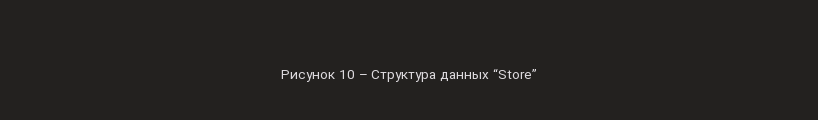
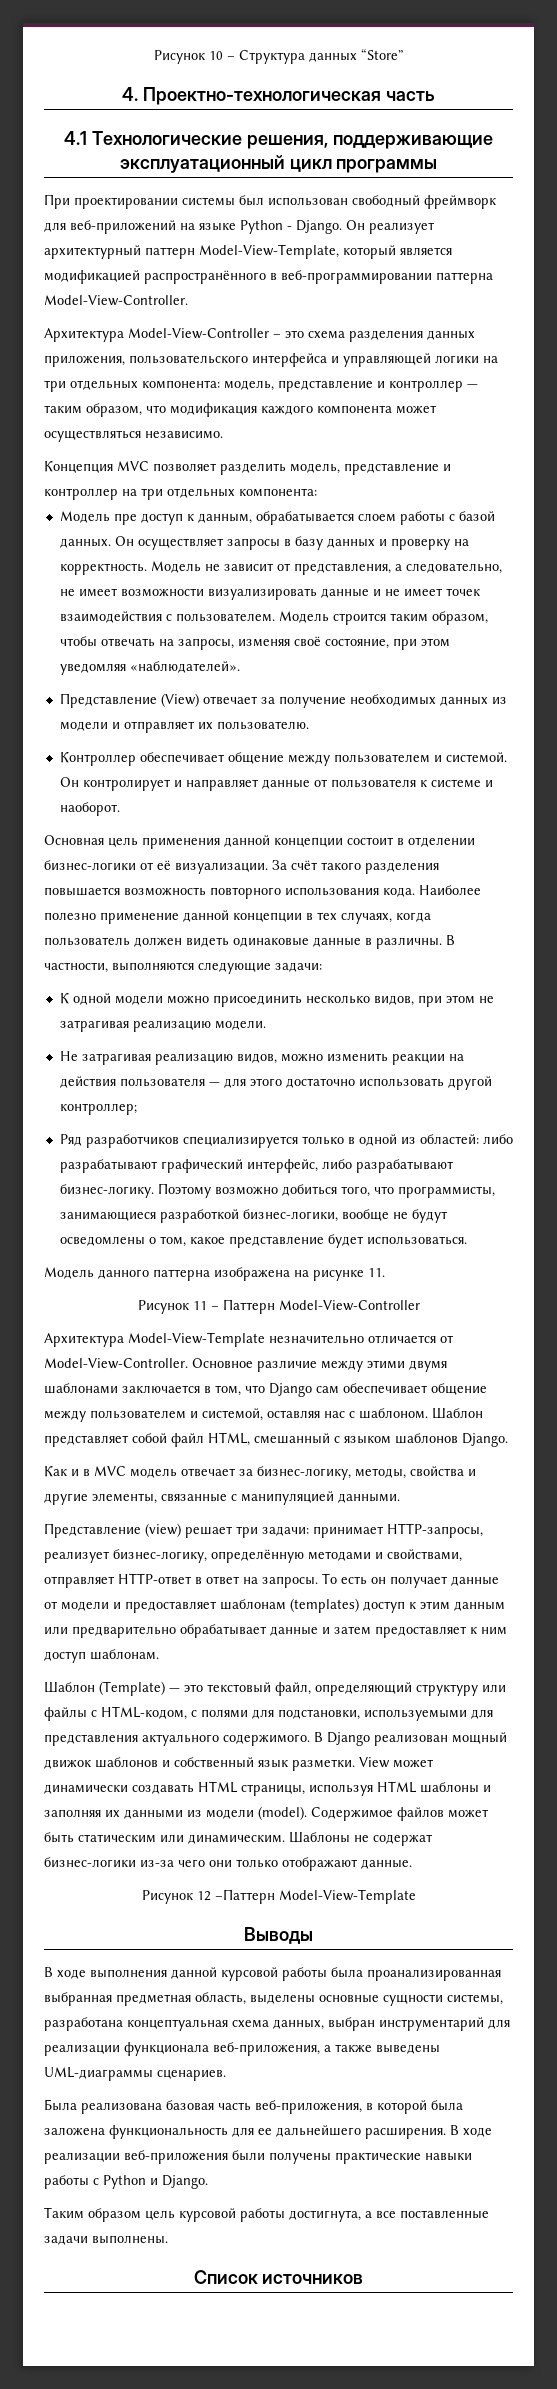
+ 4. Проектно-технологическая часть
+ 4.1 Технологические решения, поддерживающие эксплуатационный цикл программы
+ При проектировании системы был использован свободный фреймворк для веб-приложений на языке Python - Django. Он реализует архитектурный паттерн Model-View-Template, который является модификацией распространённого в веб-программировании паттерна Model-View-Controller.
+ Архитектура Model-View-Controller – это схема разделения данных приложения, пользовательского интерфейса и управляющей логики на три отдельных компонента: модель, представление и контроллер — таким образом, что модификация каждого компонента может осуществляться независимо.
+ Концепция MVC позволяет разделить модель, представление и контроллер на три отдельных компонента:
+ Модель пре доступ к данным, обрабатывается слоем работы с базой данных. Он осуществляет запросы в базу данных и проверку на корректность. Модель не зависит от представления, а следовательно, не имеет возможности визуализировать данные и не имеет точек взаимодействия с пользователем. Модель строится таким образом, чтобы отвечать на запросы, изменяя своё состояние, при этом уведомляя «наблюдателей».
+ Представление (View) отвечает за получение необходимых данных из модели и отправляет их пользователю.
+ Контроллер обеспечивает общение между пользователем и системой. Он контролирует и направляет данные от пользователя к системе и наоборот.
+ Основная цель применения данной концепции состоит в отделении бизнес-логики от её визуализации. За счёт такого разделения повышается возможность повторного использования кода. Наиболее полезно применение данной концепции в тех случаях, когда пользователь должен видеть одинаковые данные в различны. В частности, выполняются следующие задачи:
+ К одной модели можно присоединить несколько видов, при этом не затрагивая реализацию модели.
+ Не затрагивая реализацию видов, можно изменить реакции на действия пользователя — для этого достаточно использовать другой контроллер;
+ Ряд разработчиков специализируется только в одной из областей: либо разрабатывают графический интерфейс, либо разрабатывают бизнес-логику. Поэтому возможно добиться того, что программисты, занимающиеся разработкой бизнес-логики, вообще не будут осведомлены о том, какое представление будет использоваться.
+ Модель данного паттерна изображена на рисунке 11.
+ Рисунок 11 – Паттерн Model-View-Controller
+ Архитектура Model-View-Template незначительно отличается от Model-View-Controller. Основное различие между этими двумя шаблонами заключается в том, что Django сам обеспечивает общение между пользователем и системой, оставляя нас с шаблоном. Шаблон представляет собой файл HTML, смешанный с языком шаблонов Django.
+ Как и в MVC модель отвечает за бизнес-логику, методы, свойства и другие элементы, связанные с манипуляцией данными.
+ Представление (view) решает три задачи: принимает HTTP-запросы, реализует бизнес-логику, определённую методами и свойствами, отправляет HTTP-ответ в ответ на запросы. То есть он получает данные от модели и предоставляет шаблонам (templates) доступ к этим данным или предварительно обрабатывает данные и затем предоставляет к ним доступ шаблонам.
+ Шаблон (Template) — это текстовый файл, определяющий структуру или файлы с HTML-кодом, с полями для подстановки, используемыми для представления актуального содержимого. В Django реализован мощный движок шаблонов и собственный язык разметки. View может динамически создавать HTML страницы, используя HTML шаблоны и заполняя их данными из модели (model). Содержимое файлов может быть статическим или динамическим. Шаблоны не содержат бизнес-логики из-за чего они только отображают данные.
+ Рисунок 12 –Паттерн Model-View-Template
+ Выводы
+ В ходе выполнения данной курсовой работы была проанализированная выбранная предметная область, выделены основные сущности системы, разработана концептуальная схема данных, выбран инструментарий для реализации функционала веб-приложения, а также выведены UML-диаграммы сценариев.
+ Была реализована базовая часть веб-приложения, в которой была заложена функциональность для ее дальнейшего расширения. В ходе реализации веб-приложения были получены практические навыки работы с Python и Django.
+ Таким образом цель курсовой работы достигнута, а все поставленные задачи выполнены.
+ Список источников

